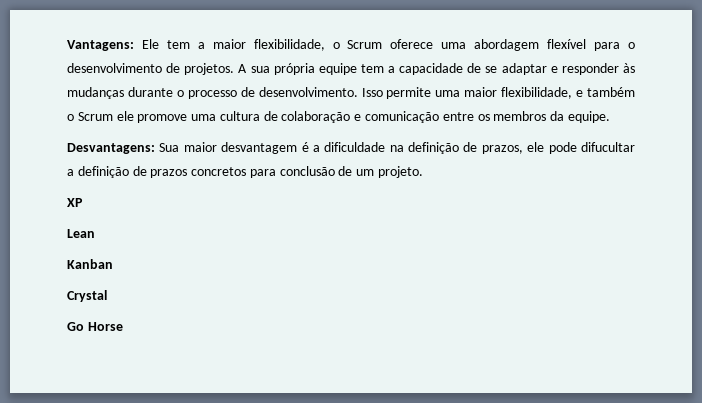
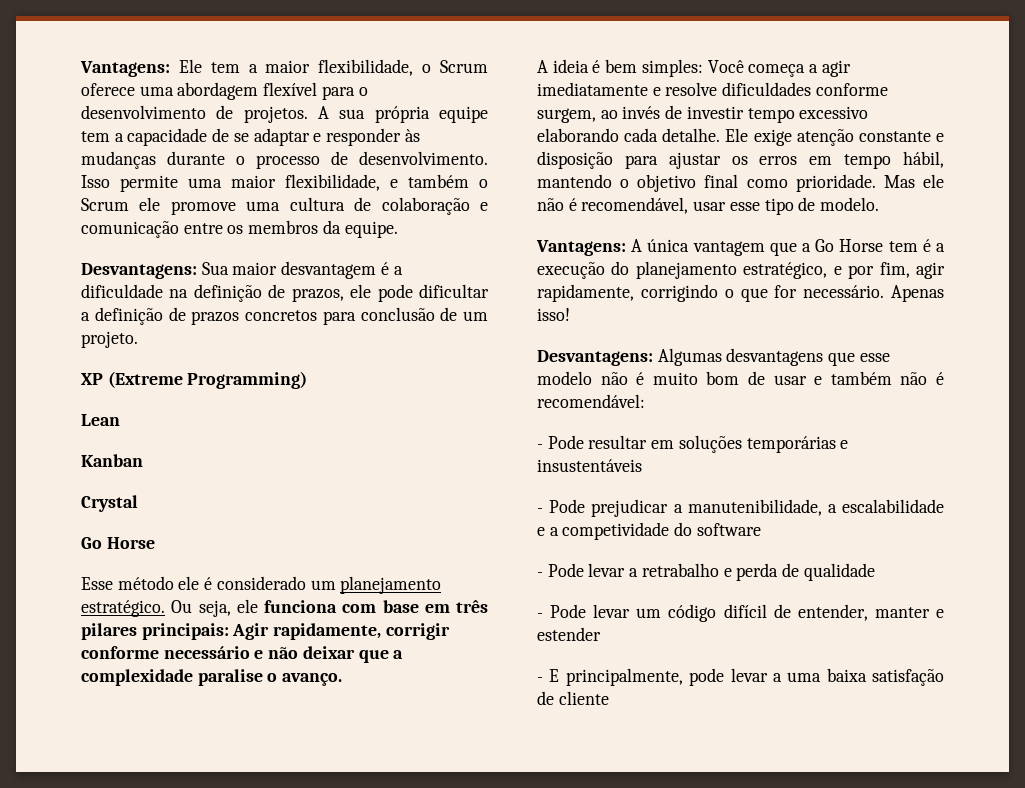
- Desvantagens: Sua maior desvantagem é a dificuldade na definição de prazos, ele pode difucultar a definição de prazos concretos para conclusão de um projeto.
+ Desvantagens: Sua maior desvantagem é a dificuldade na definição de prazos, ele pode dificultar a definição de prazos concretos para conclusão de um projeto.
- XP
+ XP (Extreme Programming)
+ Esse método ele é considerado um planejamento estratégico. Ou seja, ele funciona com base em três pilares principais: Agir rapidamente, corrigir conforme necessário e não deixar que a complexidade paralise o avanço.
+ A ideia é bem simples: Você começa a agir imediatamente e resolve dificuldades conforme surgem, ao invés de investir tempo excessivo elaborando cada detalhe. Ele exige atenção constante e disposição para ajustar os erros em tempo hábil, mantendo o objetivo final como prioridade. Mas ele não é recomendável, usar esse tipo de modelo.
+ Vantagens: A única vantagem que a Go Horse tem é a execução do planejamento estratégico, e por fim, agir rapidamente, corrigindo o que for necessário. Apenas isso!
+ Desvantagens: Algumas desvantagens que esse modelo não é muito bom de usar e também não é recomendável:
+ - Pode resultar em soluções temporárias e insustentáveis
+ - Pode prejudicar a manutenibilidade, a escalabilidade e a competividade do software
+ - Pode levar a retrabalho e perda de qualidade
+ - Pode levar um código difícil de entender, manter e estender
+ - E principalmente, pode levar a uma baixa satisfação de cliente

